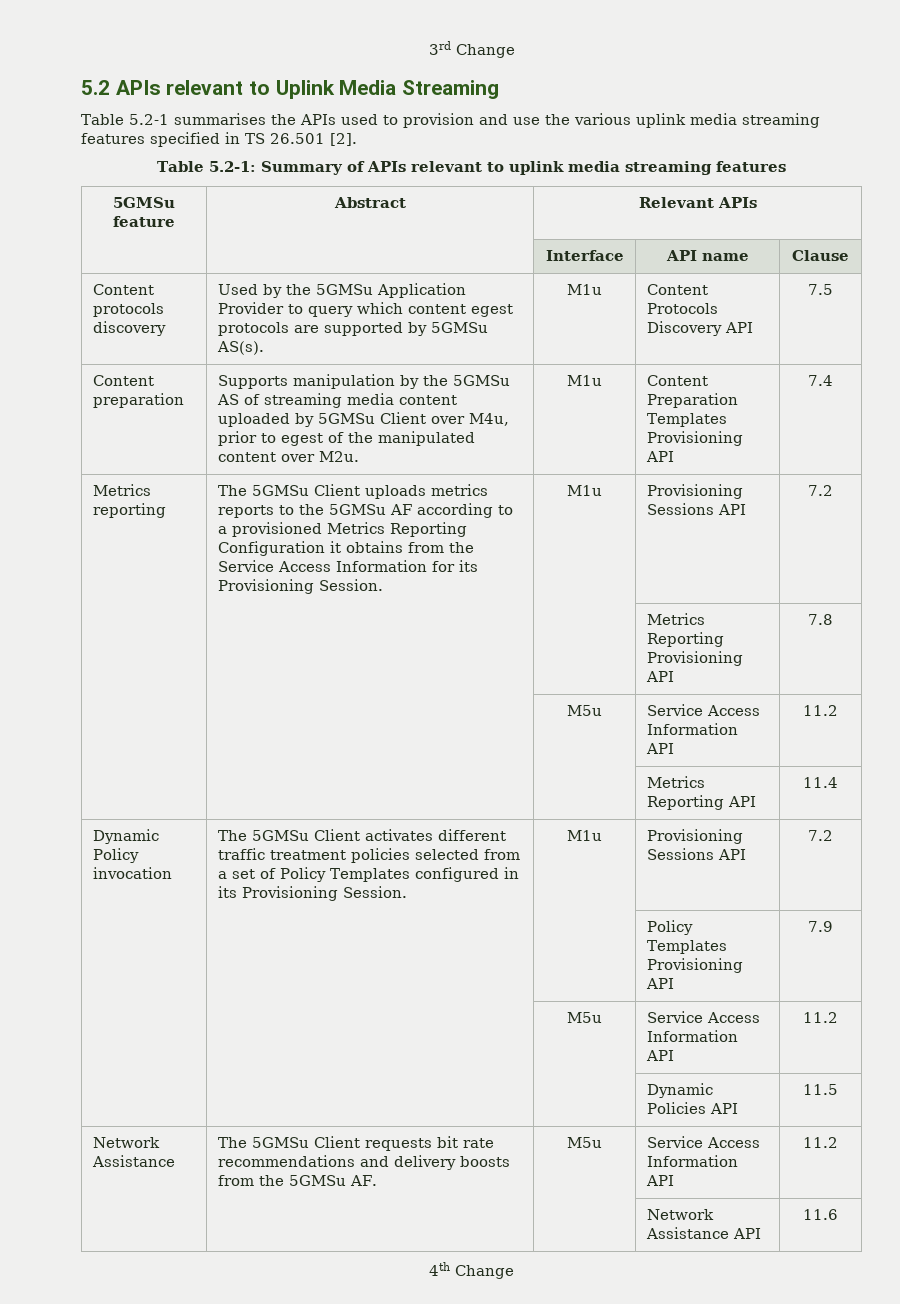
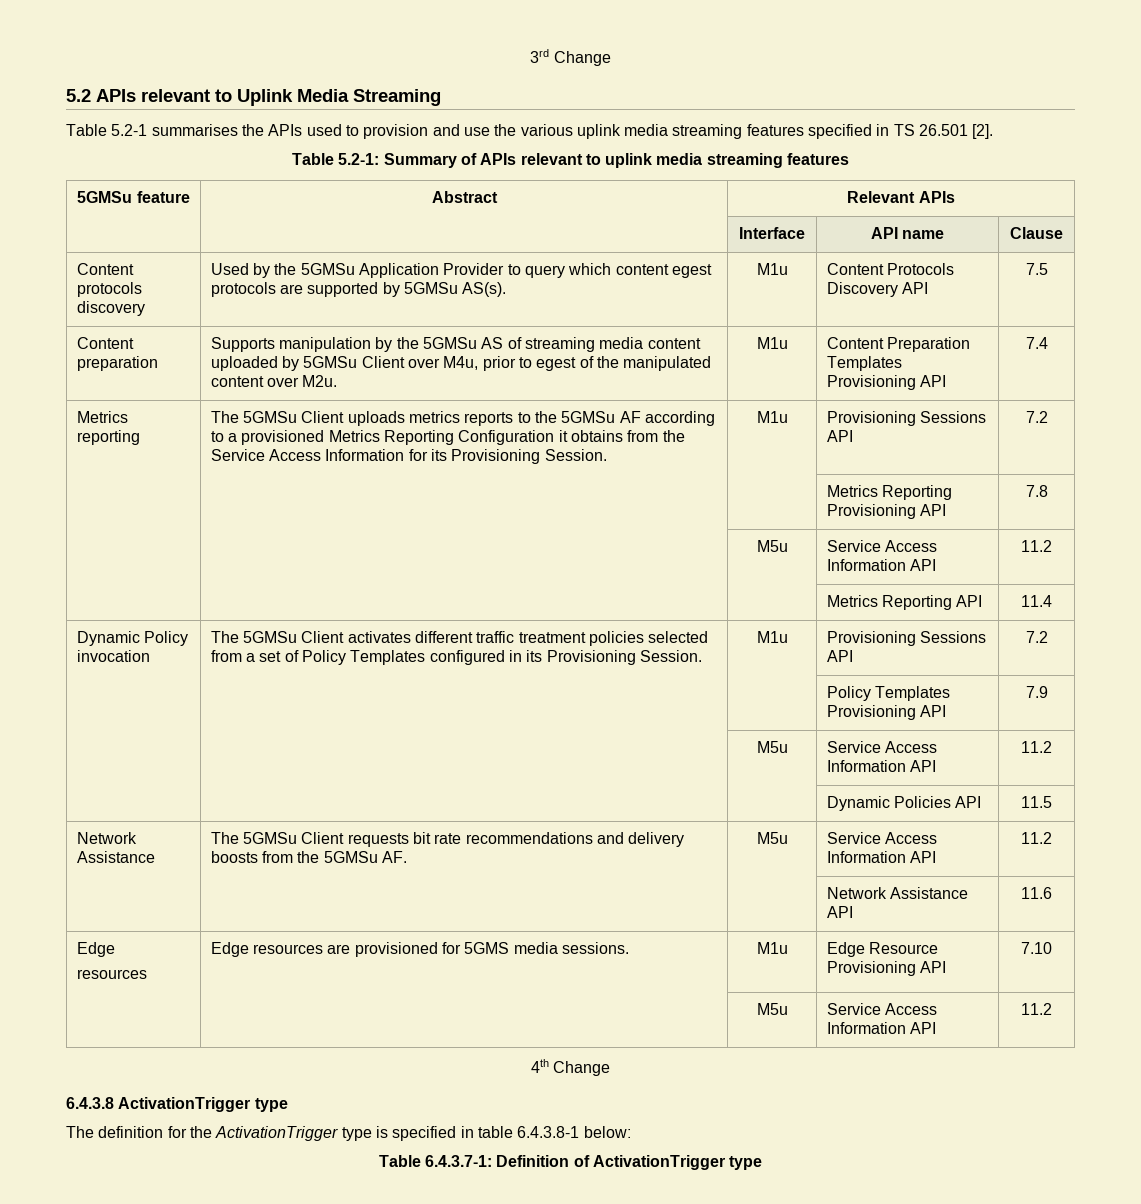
  | | | Network Assistance API | 11.6
+ Edge
+ resources | Edge resources are provisioned for 5GMS media sessions. | M1u | Edge Resource Provisioning API | 7.10
+ | | M5u | Service Access Information API | 11.2
  4th Change
+ 6.4.3.8 ActivationTrigger type
+ The definition for the ActivationTrigger type is specified in table 6.4.3.8-1 below:
+ Table 6.4.3.7-1: Definition of ActivationTrigger type

